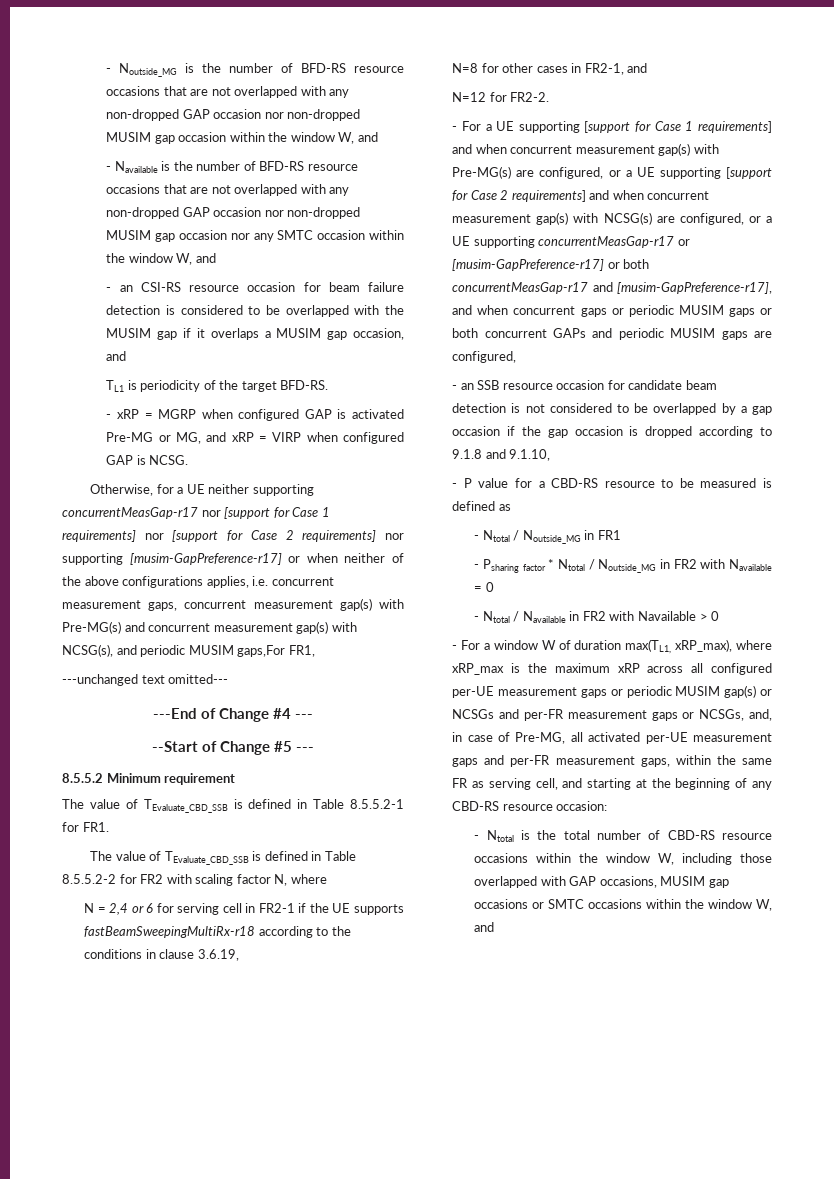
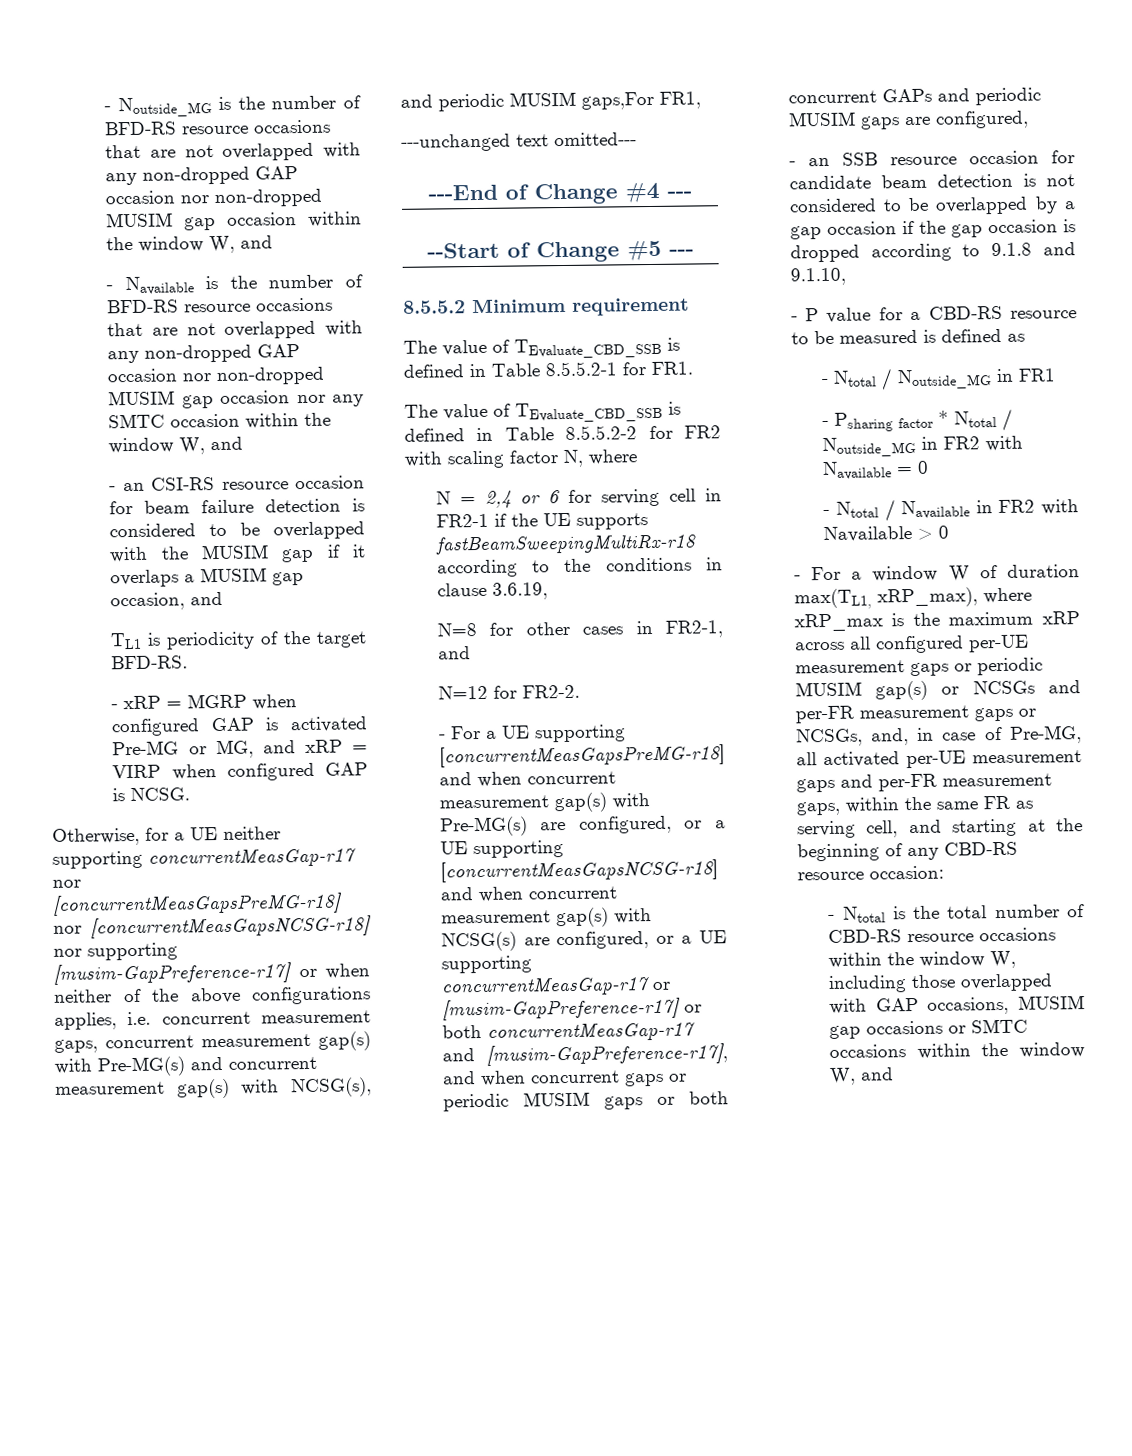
- Otherwise, for a UE neither supporting concurrentMeasGap-r17 nor [support for Case 1 requirements] nor [support for Case 2 requirements] nor supporting [musim-GapPreference-r17] or when neither of the above configurations applies, i.e. concurrent measurement gaps, concurrent measurement gap(s) with Pre-MG(s) and concurrent measurement gap(s) with NCSG(s), and periodic MUSIM gaps,For FR1,
+ Otherwise, for a UE neither supporting concurrentMeasGap-r17 nor [concurrentMeasGapsPreMG-r18] nor [concurrentMeasGapsNCSG-r18] nor supporting [musim-GapPreference-r17] or when neither of the above configurations applies, i.e. concurrent measurement gaps, concurrent measurement gap(s) with Pre-MG(s) and concurrent measurement gap(s) with NCSG(s), and periodic MUSIM gaps,For FR1,
- - For a UE supporting [support for Case 1 requirements] and when concurrent measurement gap(s) with Pre-MG(s) are configured, or a UE supporting [support for Case 2 requirements] and when concurrent measurement gap(s) with NCSG(s) are configured, or a UE supporting concurrentMeasGap-r17 or [musim-GapPreference-r17] or both concurrentMeasGap-r17 and [musim-GapPreference-r17], and when concurrent gaps or periodic MUSIM gaps or both concurrent GAPs and periodic MUSIM gaps are configured,
+ - For a UE supporting [concurrentMeasGapsPreMG-r18] and when concurrent measurement gap(s) with Pre-MG(s) are configured, or a UE supporting [concurrentMeasGapsNCSG-r18] and when concurrent measurement gap(s) with NCSG(s) are configured, or a UE supporting concurrentMeasGap-r17 or [musim-GapPreference-r17] or both concurrentMeasGap-r17 and [musim-GapPreference-r17], and when concurrent gaps or periodic MUSIM gaps or both concurrent GAPs and periodic MUSIM gaps are configured,

